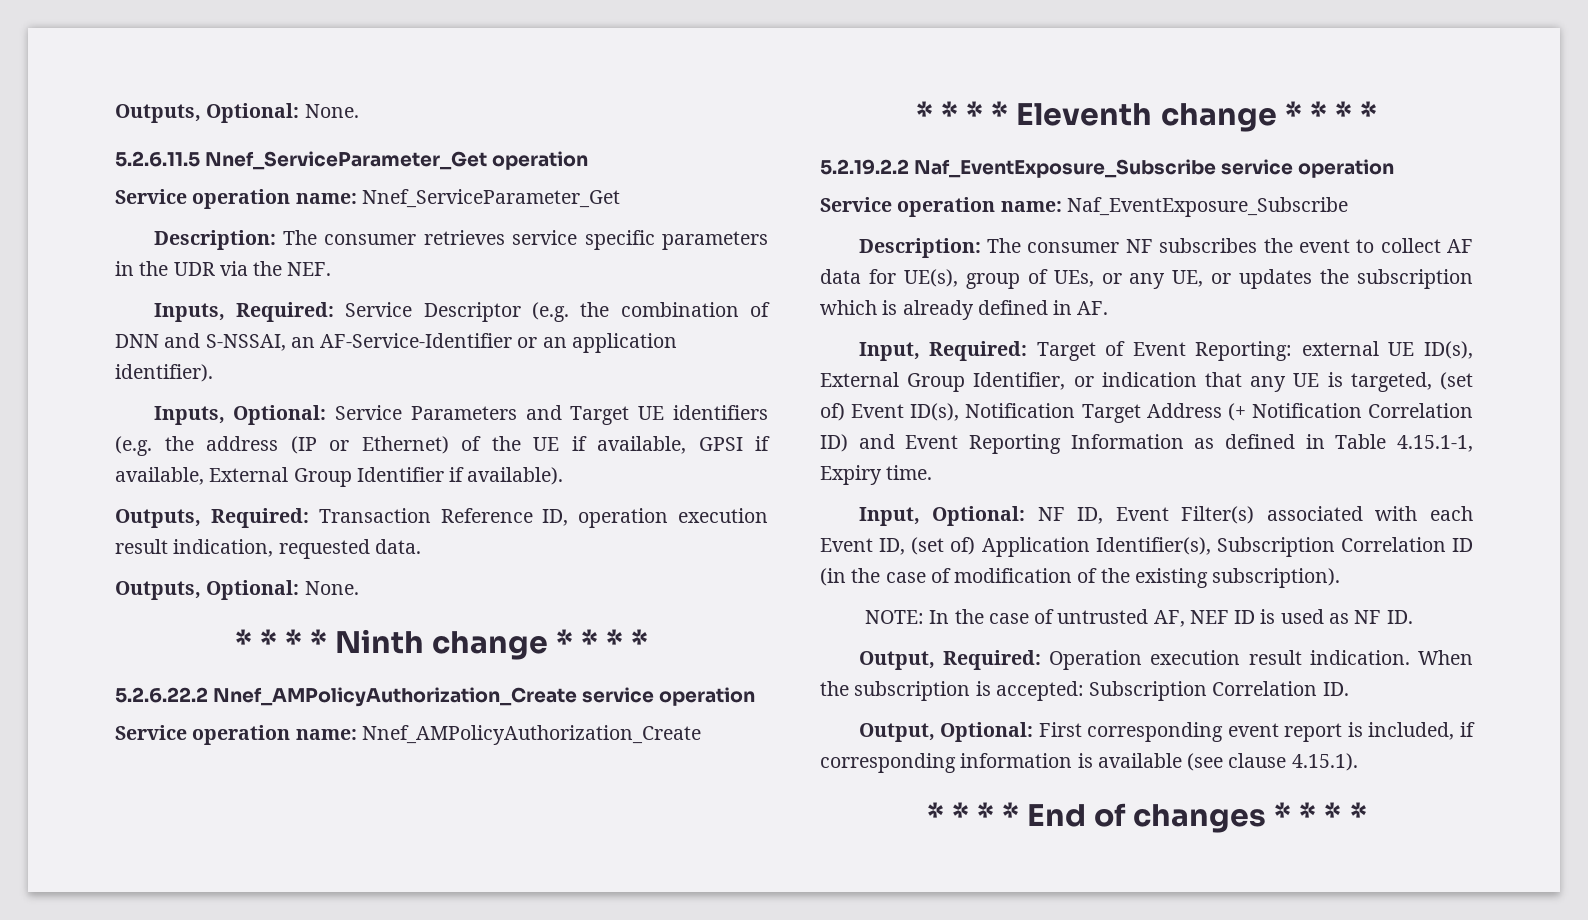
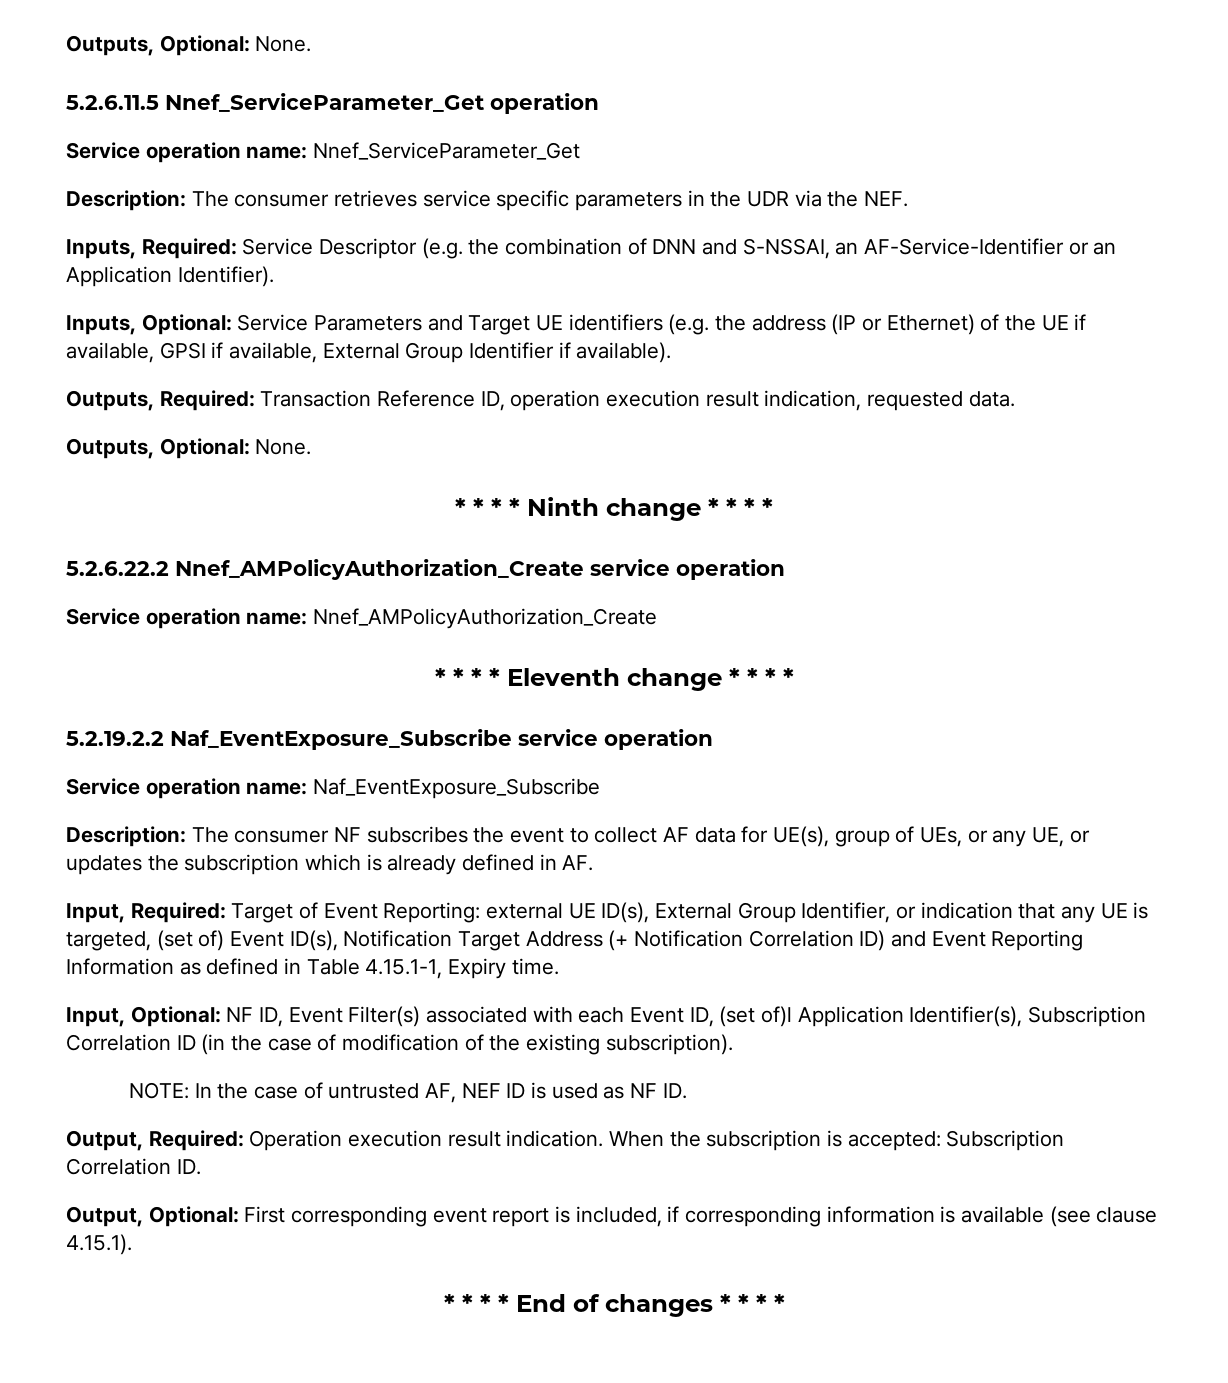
- Inputs, Required: Service Descriptor (e.g. the combination of DNN and S-NSSAI, an AF-Service-Identifier or an application identifier).
+ Inputs, Required: Service Descriptor (e.g. the combination of DNN and S-NSSAI, an AF-Service-Identifier or an Application Identifier).
- Input, Optional: NF ID, Event Filter(s) associated with each Event ID, (set of) Application Identifier(s), Subscription Correlation ID (in the case of modification of the existing subscription).
+ Input, Optional: NF ID, Event Filter(s) associated with each Event ID, (set of)l Application Identifier(s), Subscription Correlation ID (in the case of modification of the existing subscription).

